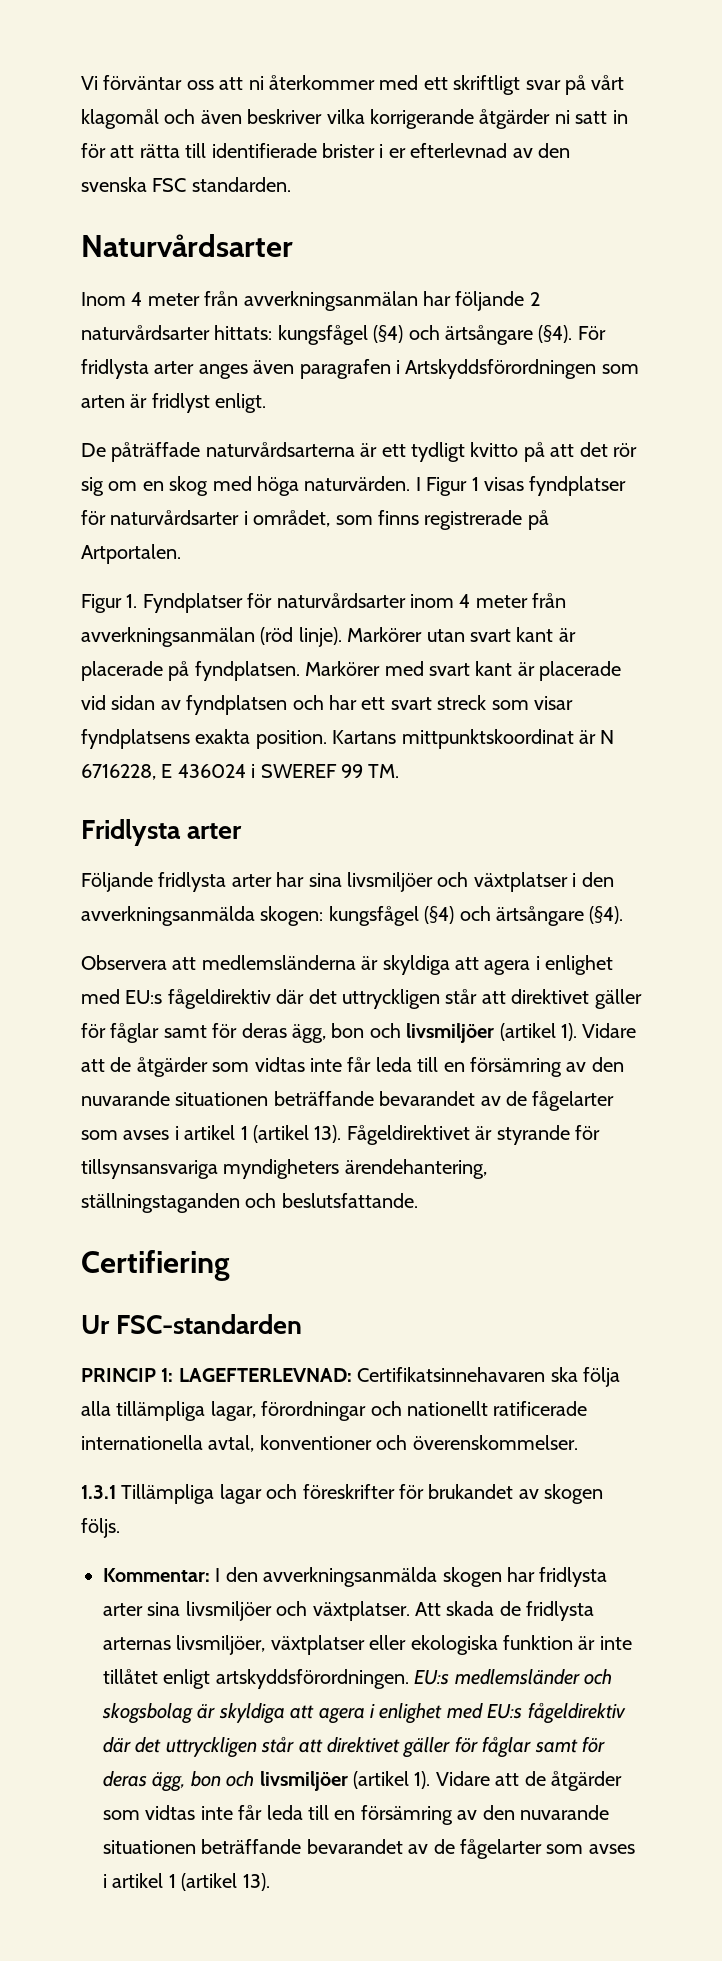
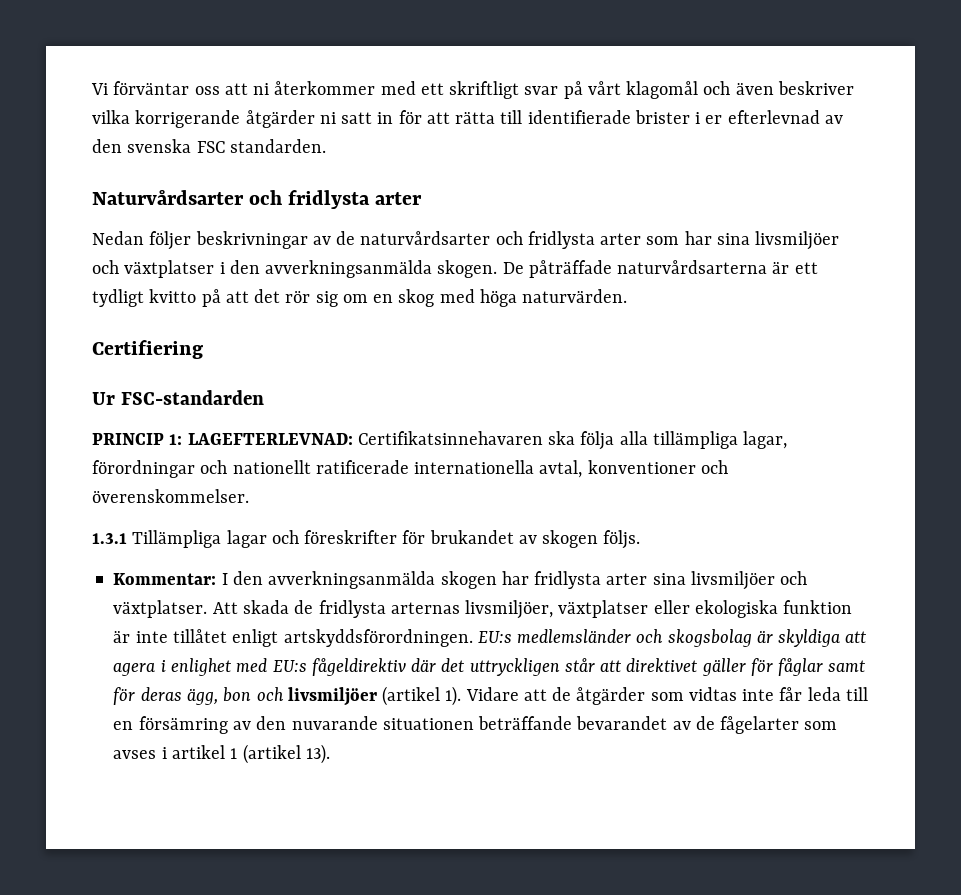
- Naturvårdsarter
- Inom 4 meter från avverkningsanmälan har följande 2 naturvårdsarter hittats: kungsfågel (§4) och ärtsångare (§4). För fridlysta arter anges även paragrafen i Artskyddsförordningen som arten är fridlyst enligt.
- De påträffade naturvårdsarterna är ett tydligt kvitto på att det rör sig om en skog med höga naturvärden. I Figur 1 visas fyndplatser för naturvårdsarter i området, som finns registrerade på Artportalen.
- Figur 1. Fyndplatser för naturvårdsarter inom 4 meter från avverkningsanmälan (röd linje). Markörer utan svart kant är placerade på fyndplatsen. Markörer med svart kant är placerade vid sidan av fyndplatsen och har ett svart streck som visar fyndplatsens exakta position. Kartans mittpunktskoordinat är N 6716228, E 436024 i SWEREF 99 TM.
- Fridlysta arter
- Följande fridlysta arter har sina livsmiljöer och växtplatser i den avverkningsanmälda skogen: kungsfågel (§4) och ärtsångare (§4).
- Observera att medlemsländerna är skyldiga att agera i enlighet med EU:s fågeldirektiv där det uttryckligen står att direktivet gäller för fåglar samt för deras ägg, bon och livsmiljöer (artikel 1). Vidare att de åtgärder som vidtas inte får leda till en försämring av den nuvarande situationen beträffande bevarandet av de fågelarter som avses i artikel 1 (artikel 13). Fågeldirektivet är styrande för tillsynsansvariga myndigheters ärendehantering, ställningstaganden och beslutsfattande.
+ Naturvårdsarter och fridlysta arter
+ Nedan följer beskrivningar av de naturvårdsarter och fridlysta arter som har sina livsmiljöer och växtplatser i den avverkningsanmälda skogen. De påträffade naturvårdsarterna är ett tydligt kvitto på att det rör sig om en skog med höga naturvärden.

